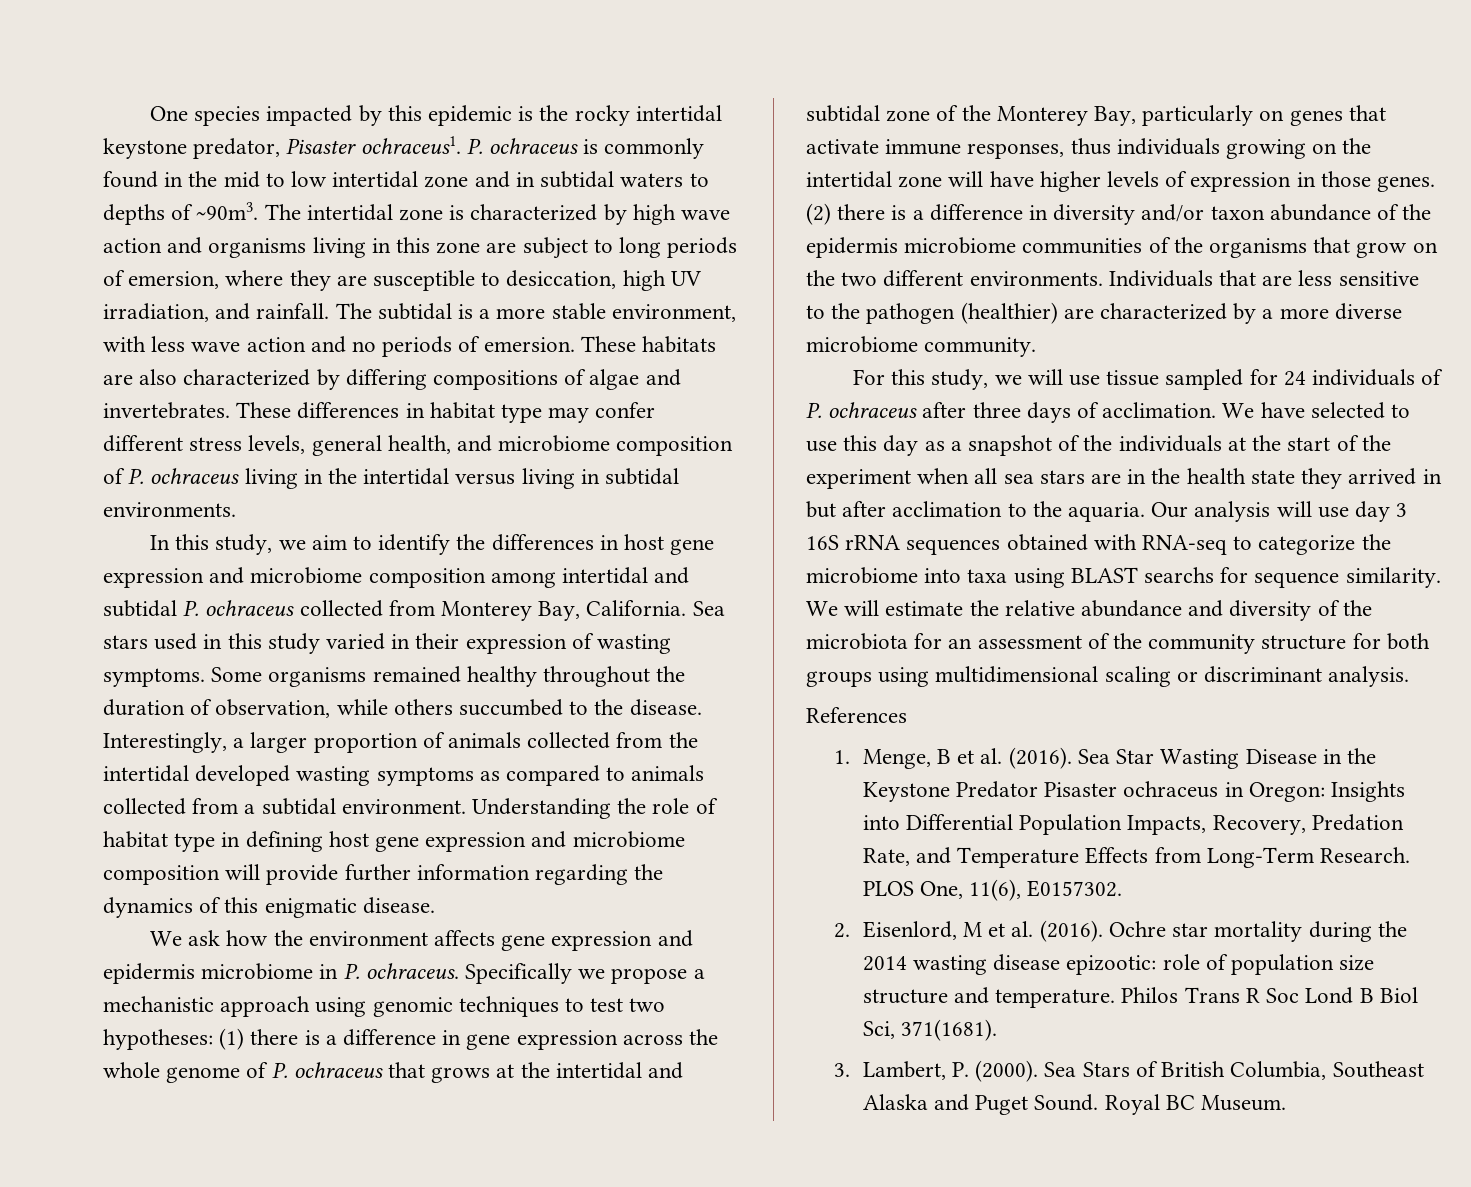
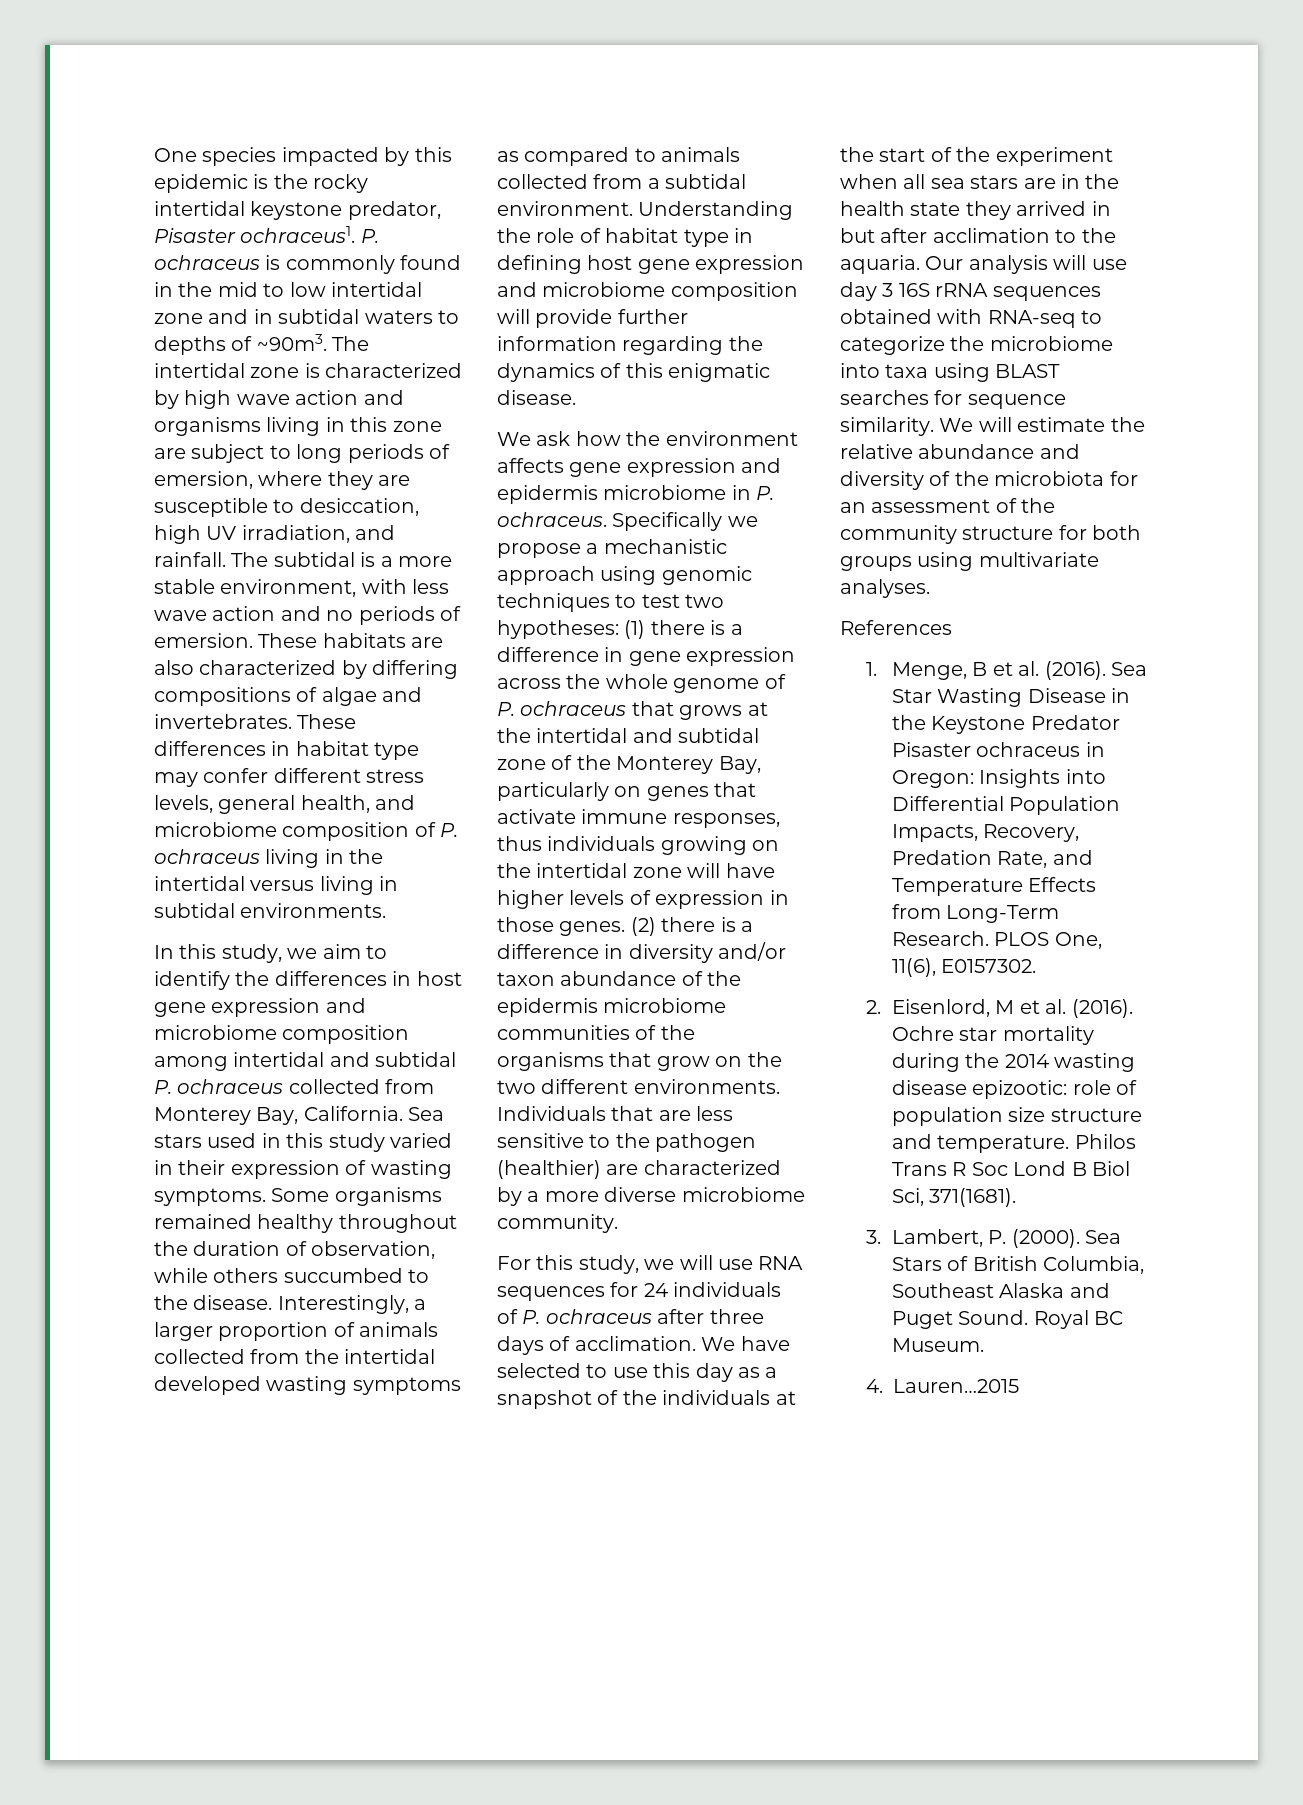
- For this study, we will use tissue sampled for 24 individuals of P. ochraceus after three days of acclimation.
+ For this study, we will use RNA sequences for 24 individuals of P. ochraceus after three days of acclimation.
- Our analysis will use day 3 16S rRNA sequences obtained with RNA-seq to categorize the microbiome into taxa using BLAST searchs for sequence similarity.
+ Our analysis will use day 3 16S rRNA sequences obtained with RNA-seq to categorize the microbiome into taxa using BLAST searches for sequence similarity.
- We will estimate the relative abundance and diversity of the microbiota for an assessment of the community structure for both groups using multidimensional scaling or discriminant analysis.
+ We will estimate the relative abundance and diversity of the microbiota for an assessment of the community structure for both groups using multivariate analyses.
+ 4. Lauren…2015

